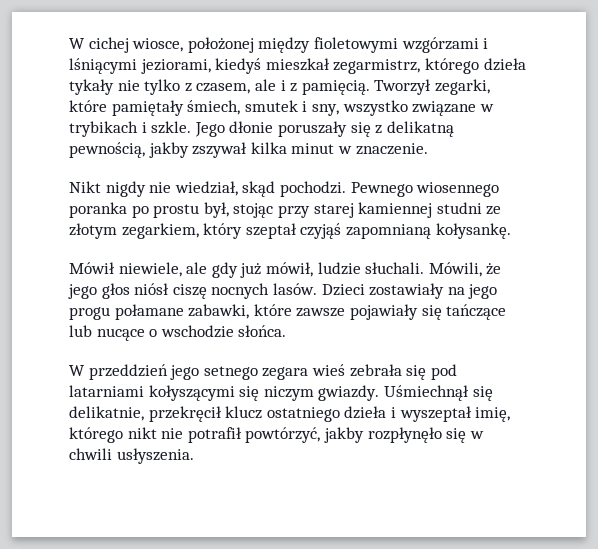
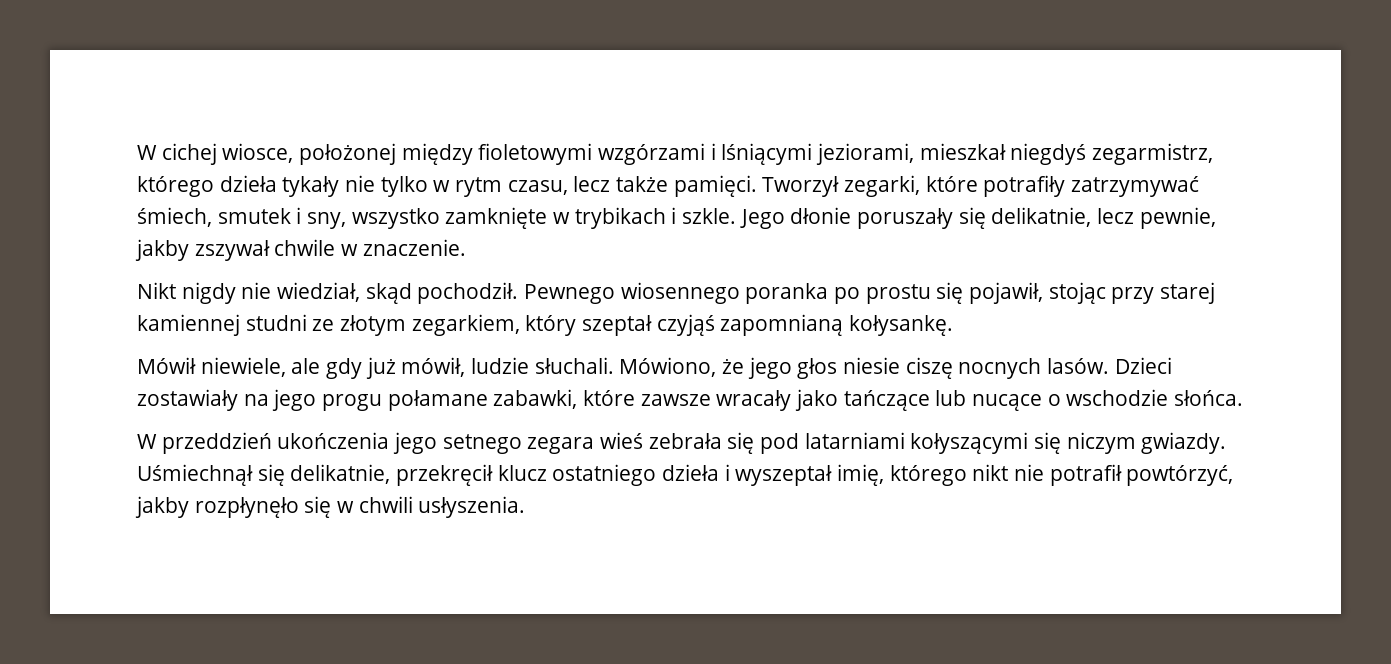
- W cichej wiosce, położonej między fioletowymi wzgórzami i lśniącymi jeziorami, kiedyś mieszkał zegarmistrz, którego dzieła tykały nie tylko z czasem, ale i z pamięcią.
+ W cichej wiosce, położonej między fioletowymi wzgórzami i lśniącymi jeziorami, mieszkał niegdyś zegarmistrz, którego dzieła tykały nie tylko w rytm czasu, lecz także pamięci.
- Tworzył zegarki, które pamiętały śmiech, smutek i sny, wszystko związane w trybikach i szkle.
+ Tworzył zegarki, które potrafiły zatrzymywać śmiech, smutek i sny, wszystko zamknięte w trybikach i szkle.
- Jego dłonie poruszały się z delikatną pewnością, jakby zszywał kilka minut w znaczenie.
+ Jego dłonie poruszały się delikatnie, lecz pewnie, jakby zszywał chwile w znaczenie.
- Nikt nigdy nie wiedział, skąd pochodzi.
+ Nikt nigdy nie wiedział, skąd pochodził.
- Pewnego wiosennego poranka po prostu był, stojąc przy starej kamiennej studni ze złotym zegarkiem, który szeptał czyjąś zapomnianą kołysankę.
+ Pewnego wiosennego poranka po prostu się pojawił, stojąc przy starej kamiennej studni ze złotym zegarkiem, który szeptał czyjąś zapomnianą kołysankę.
- Mówili, że jego głos niósł ciszę nocnych lasów.
+ Mówiono, że jego głos niesie ciszę nocnych lasów.
- Dzieci zostawiały na jego progu połamane zabawki, które zawsze pojawiały się tańczące lub nucące o wschodzie słońca.
+ Dzieci zostawiały na jego progu połamane zabawki, które zawsze wracały jako tańczące lub nucące o wschodzie słońca.
- W przeddzień jego setnego zegara wieś zebrała się pod latarniami kołyszącymi się niczym gwiazdy.
+ W przeddzień ukończenia jego setnego zegara wieś zebrała się pod latarniami kołyszącymi się niczym gwiazdy.

